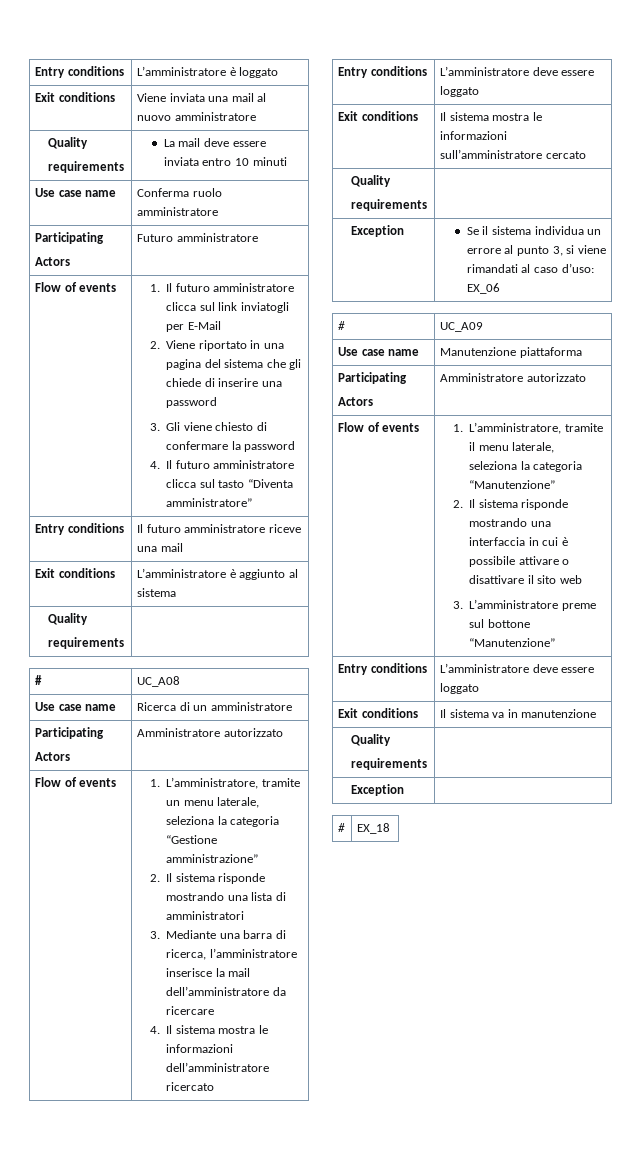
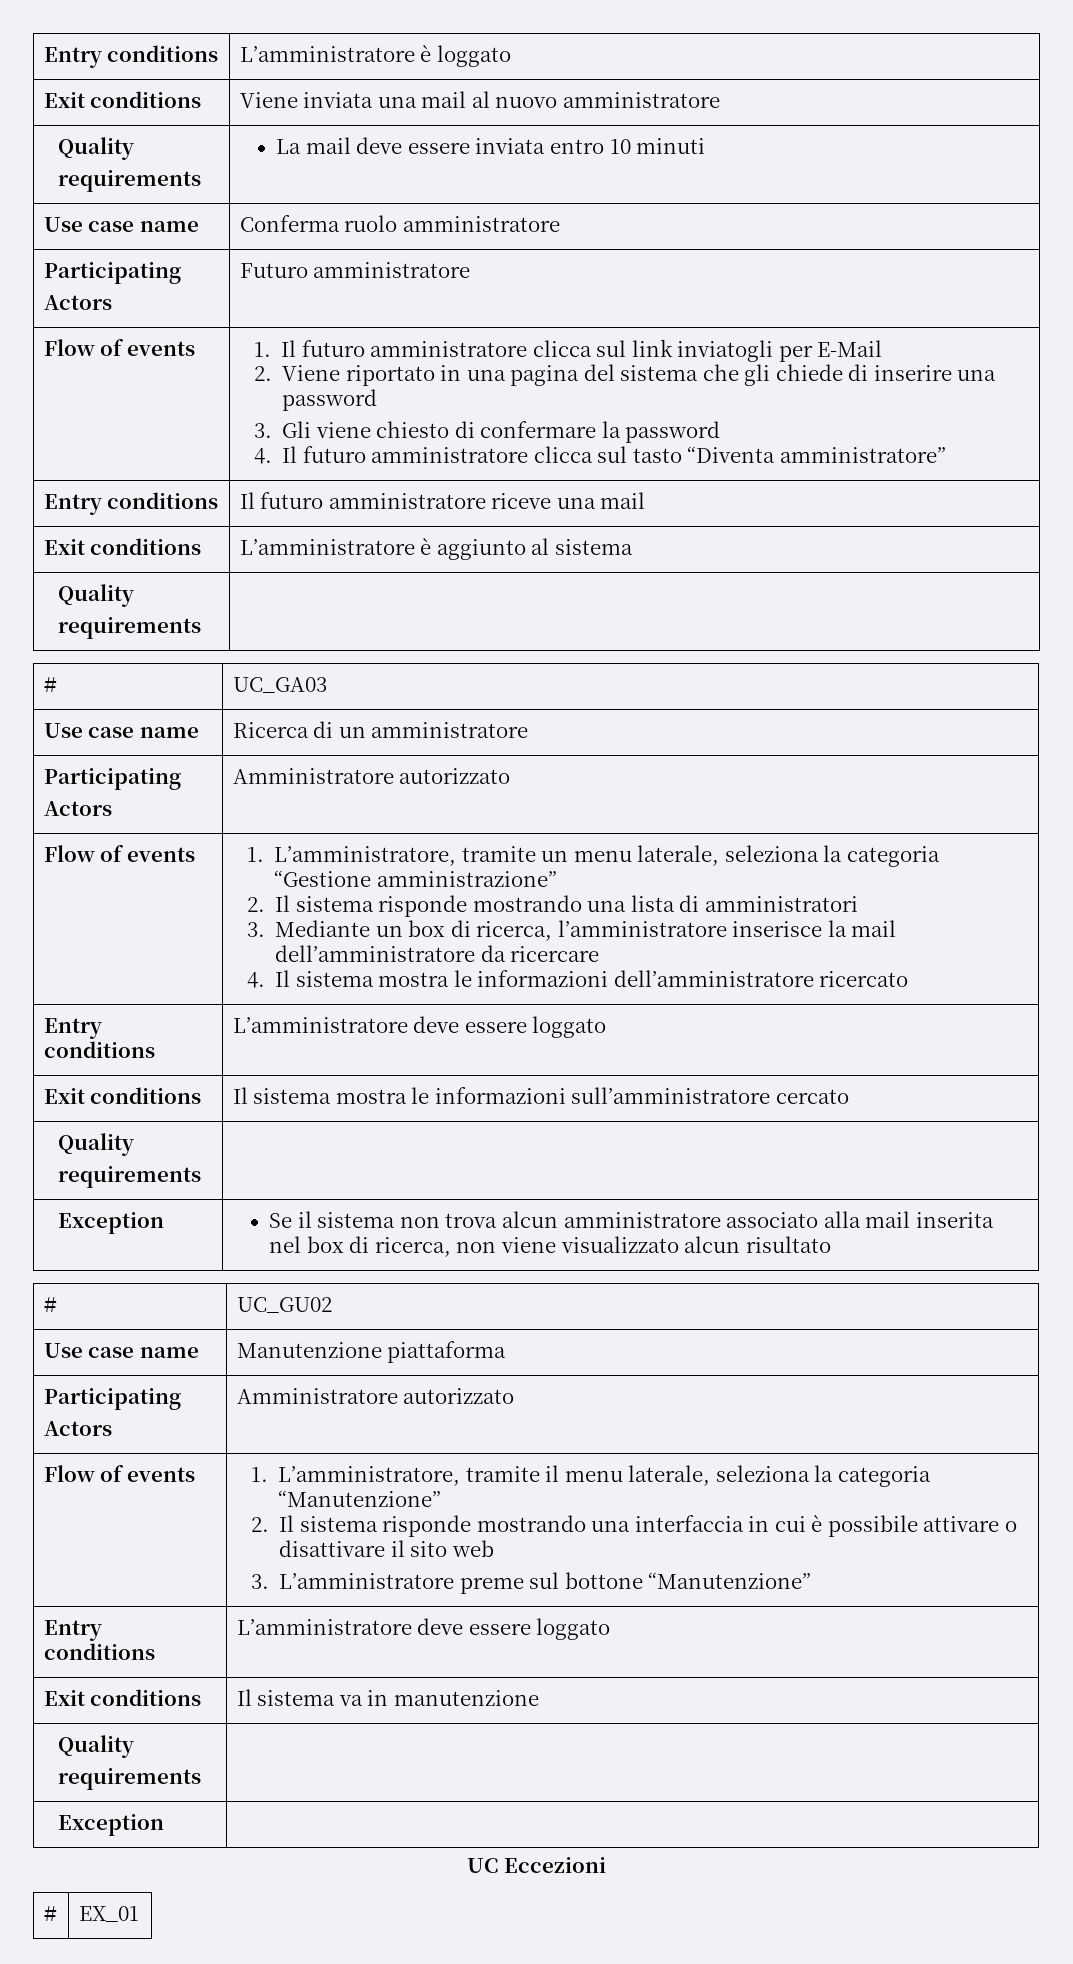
- # | UC_A08
+ # | UC_GA03
- 3. Mediante una barra di ricerca, l’amministratore inserisce la mail dell’amministratore da ricercare
+ 3. Mediante un box di ricerca, l’amministratore inserisce la mail dell’amministratore da ricercare
- Exception | Se il sistema individua un errore al punto 3, si viene rimandati al caso d’uso: EX_06
- # | UC_A09
+ Exception | Se il sistema non trova alcun amministratore associato alla mail inserita nel box di ricerca, non viene visualizzato alcun risultato
+ # | UC_GU02
- # | EX_18
+ UC Eccezioni
+ # | EX_01

